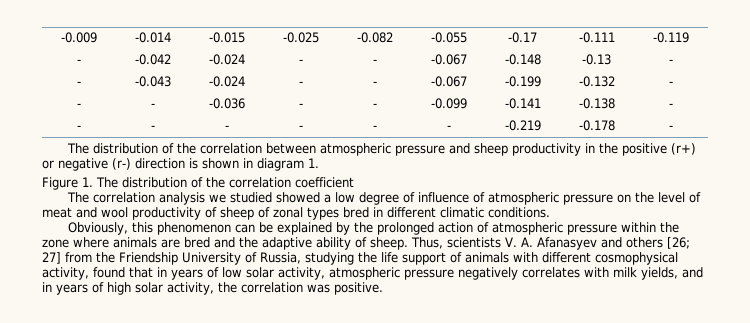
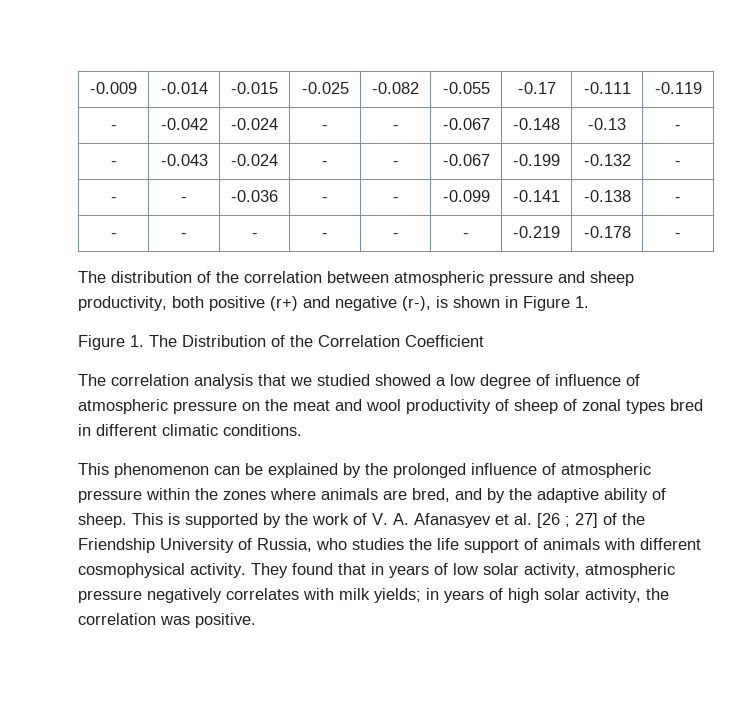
- The distribution of the correlation between atmospheric pressure and sheep productivity in the positive (r+) or negative (r-) direction is shown in diagram 1.
+ The distribution of the correlation between atmospheric pressure and sheep productivity, both positive (r+) and negative (r-), is shown in Figure 1.
- Figure 1. The distribution of the correlation coefficient
+ Figure 1. The Distribution of the Correlation Coefficient
- The correlation analysis we studied showed a low degree of influence of atmospheric pressure on the level of meat and wool productivity of sheep of zonal types bred in different climatic conditions.
+ The correlation analysis that we studied showed a low degree of influence of atmospheric pressure on the meat and wool productivity of sheep of zonal types bred in different climatic conditions.
- Obviously, this phenomenon can be explained by the prolonged action of atmospheric pressure within the zone where animals are bred and the adaptive ability of sheep.
+ This phenomenon can be explained by the prolonged influence of atmospheric pressure within the zones where animals are bred, and by the adaptive ability of sheep.
- Thus, scientists V. A. Afanasyev and others [26; 27] from the Friendship University of Russia, studying the life support of animals with different cosmophysical activity, found that in years of low solar activity, atmospheric pressure negatively correlates with milk yields, and in years of high solar activity, the correlation was positive.
+ This is supported by the work of V. A. Afanasyev et al. [26 ; 27] of the Friendship University of Russia, who studies the life support of animals with different cosmophysical activity. They found that in years of low solar activity, atmospheric pressure negatively correlates with milk yields; in years of high solar activity, the correlation was positive.

